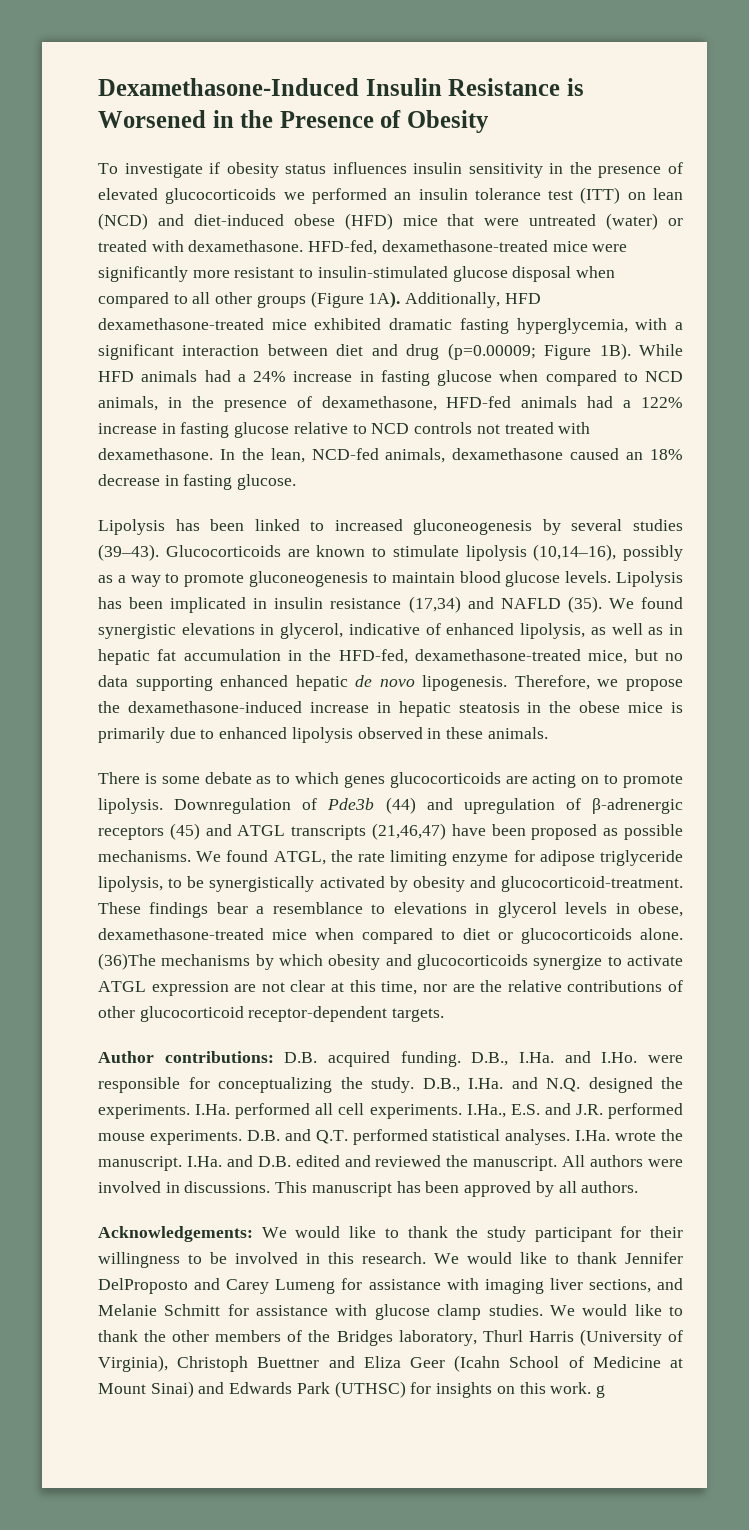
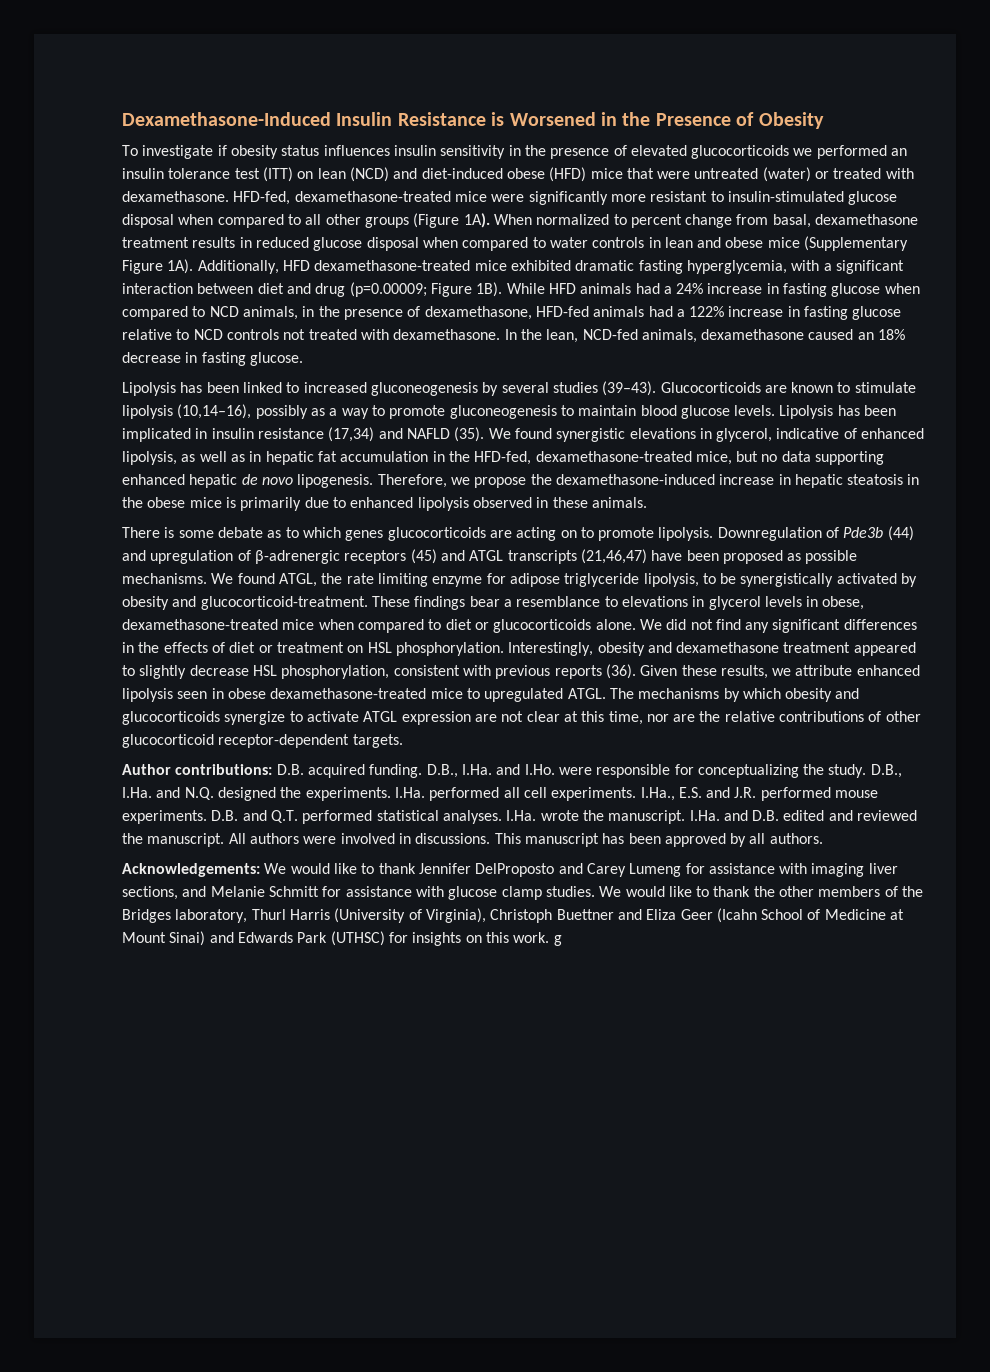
+ When normalized to percent change from basal, dexamethasone treatment results in reduced glucose disposal when compared to water controls in lean and obese mice (Supplementary Figure 1A).
- (36)The mechanisms by which obesity and glucocorticoids synergize to activate ATGL expression are not clear at this time, nor are the relative contributions of other glucocorticoid receptor-dependent targets.
+ We did not find any significant differences in the effects of diet or treatment on HSL phosphorylation. Interestingly, obesity and dexamethasone treatment appeared to slightly decrease HSL phosphorylation, consistent with previous reports (36). Given these results, we attribute enhanced lipolysis seen in obese dexamethasone-treated mice to upregulated ATGL. The mechanisms by which obesity and glucocorticoids synergize to activate ATGL expression are not clear at this time, nor are the relative contributions of other glucocorticoid receptor-dependent targets.
- Acknowledgements: We would like to thank the study participant for their willingness to be involved in this research. We would like to thank Jennifer DelProposto and Carey Lumeng for assistance with imaging liver sections, and Melanie Schmitt for assistance with glucose clamp studies.
+ Acknowledgements: We would like to thank Jennifer DelProposto and Carey Lumeng for assistance with imaging liver sections, and Melanie Schmitt for assistance with glucose clamp studies.

